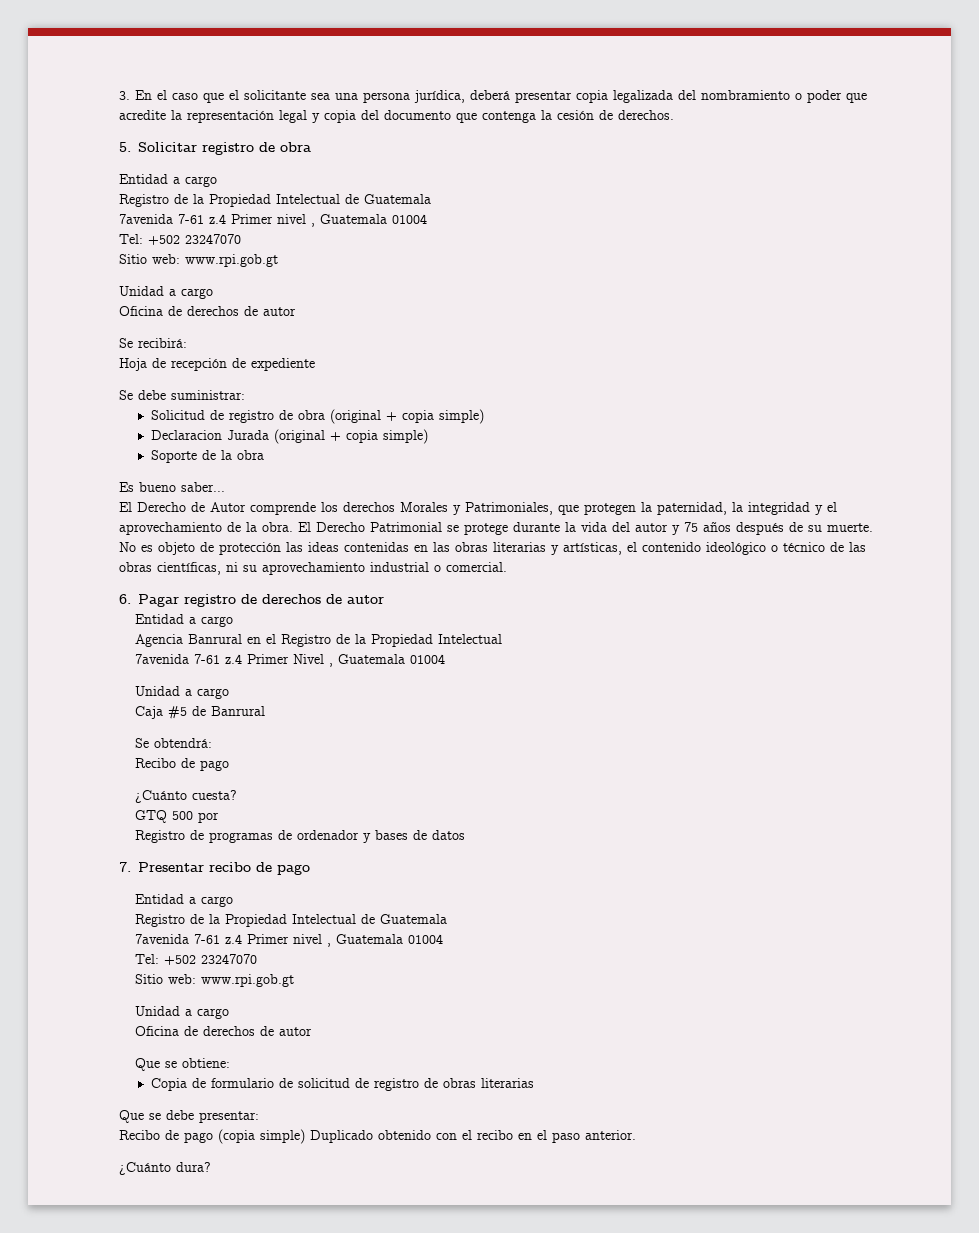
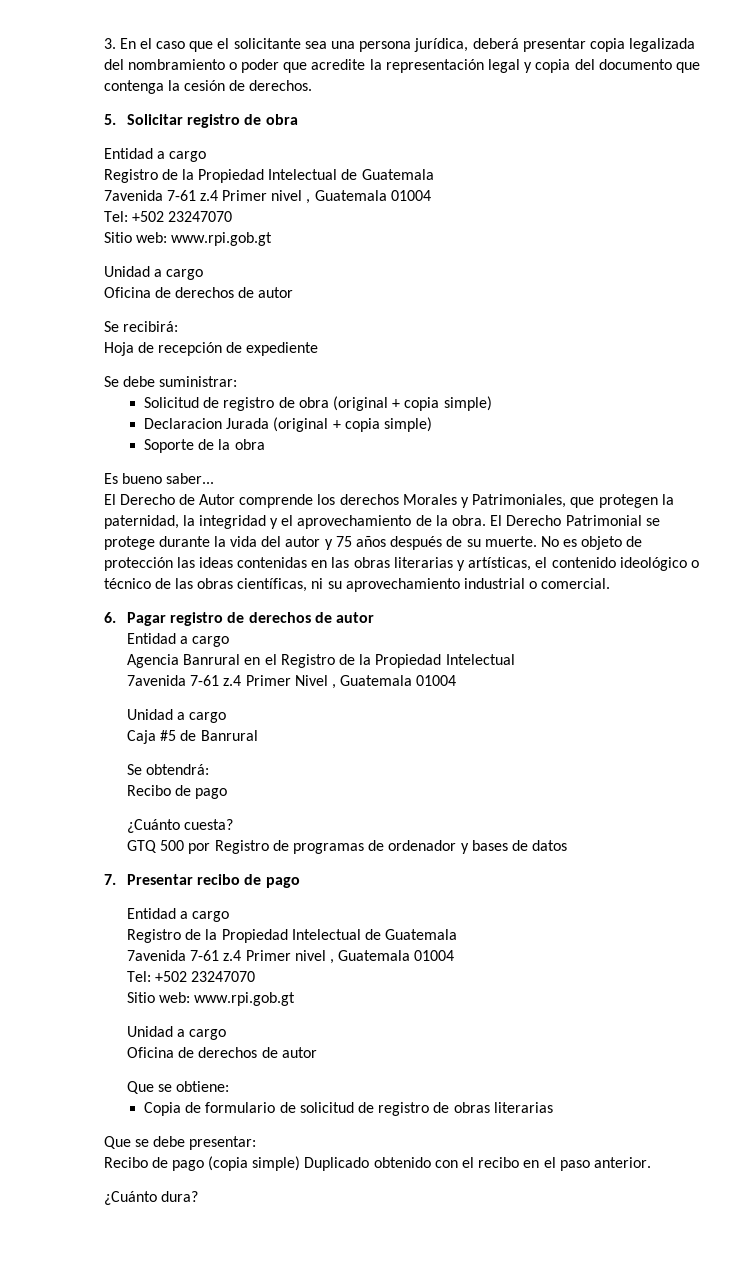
- GTQ 500 por
- Registro de programas de ordenador y bases de datos
+ GTQ 500 por Registro de programas de ordenador y bases de datos

